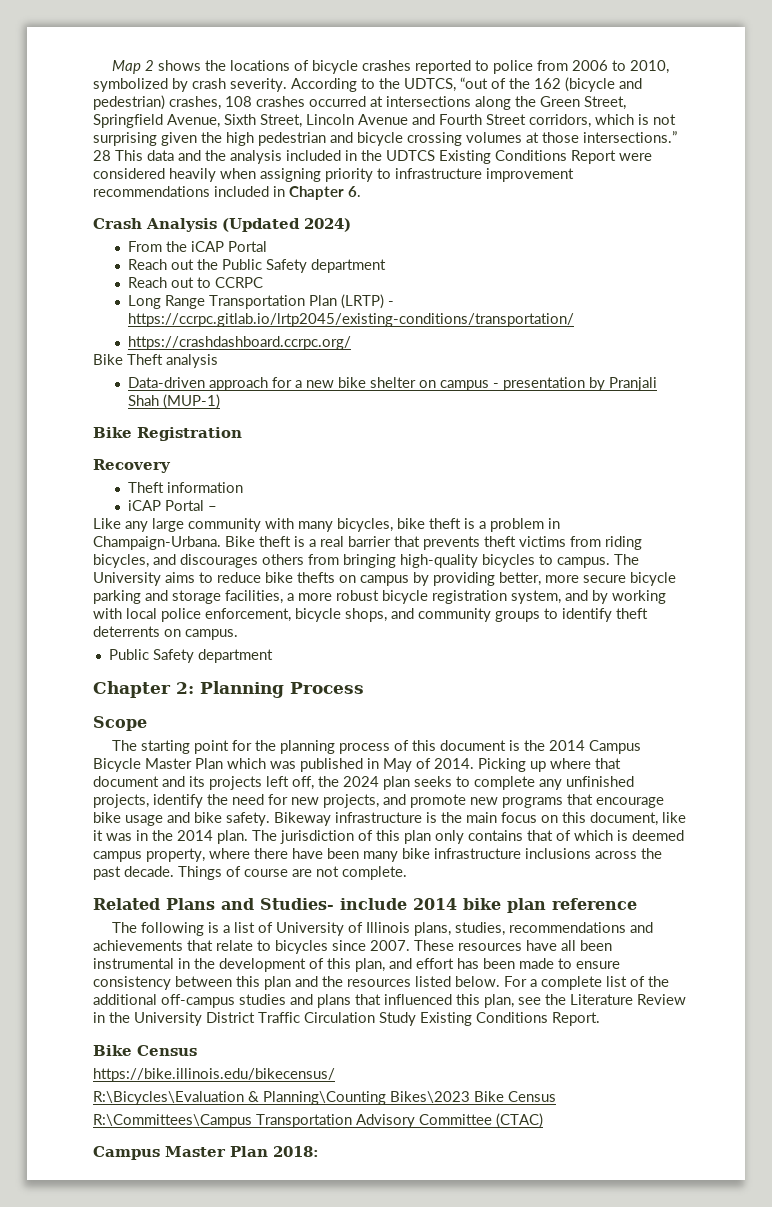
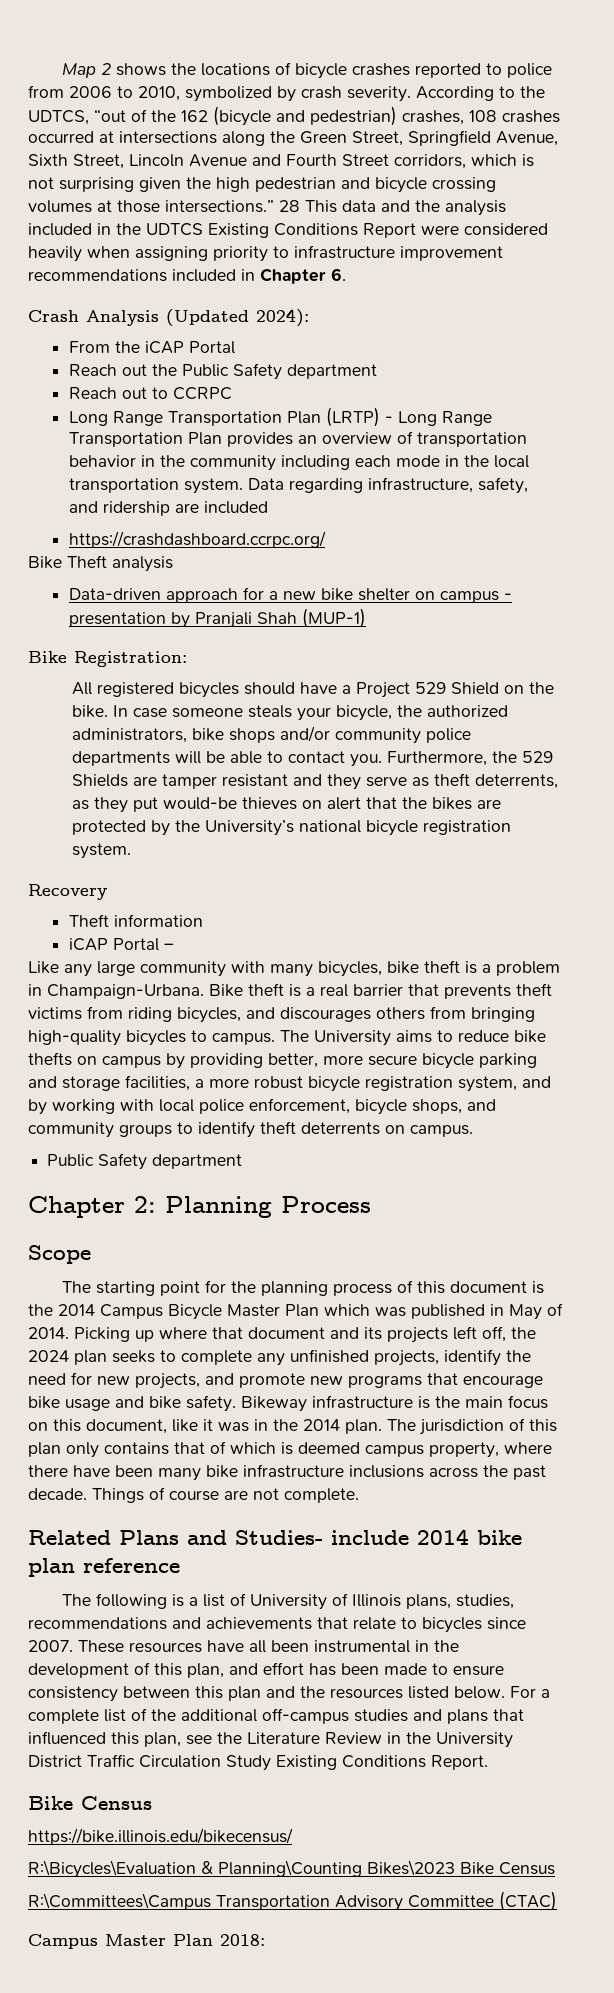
- Crash Analysis (Updated 2024)
+ Crash Analysis (Updated 2024):
- Long Range Transportation Plan (LRTP) - https://ccrpc.gitlab.io/lrtp2045/existing-conditions/transportation/
+ Long Range Transportation Plan (LRTP) - Long Range Transportation Plan provides an overview of transportation behavior in the community including each mode in the local transportation system. Data regarding infrastructure, safety, and ridership are included
- Bike Registration
+ Bike Registration:
+ All registered bicycles should have a Project 529 Shield on the bike. In case someone steals your bicycle, the authorized administrators, bike shops and/or community police departments will be able to contact you. Furthermore, the 529 Shields are tamper resistant and they serve as theft deterrents, as they put would-be thieves on alert that the bikes are protected by the University’s national bicycle registration system.

